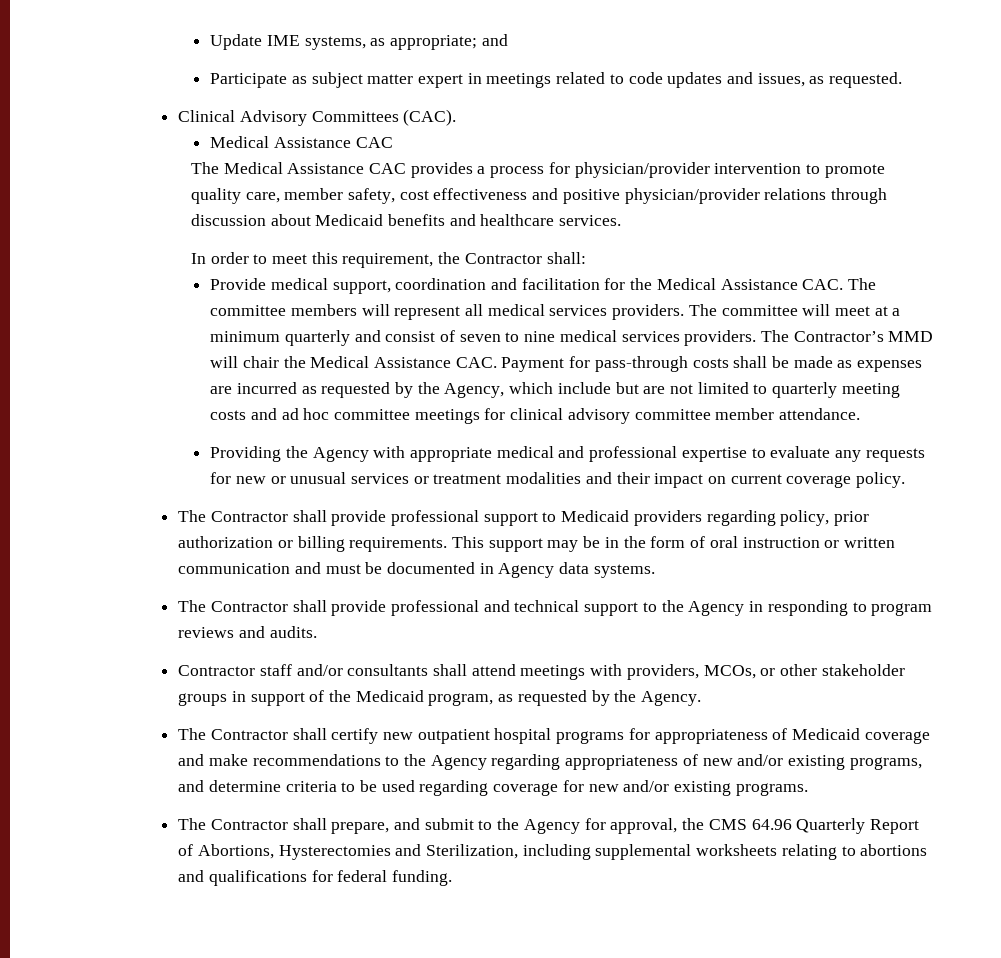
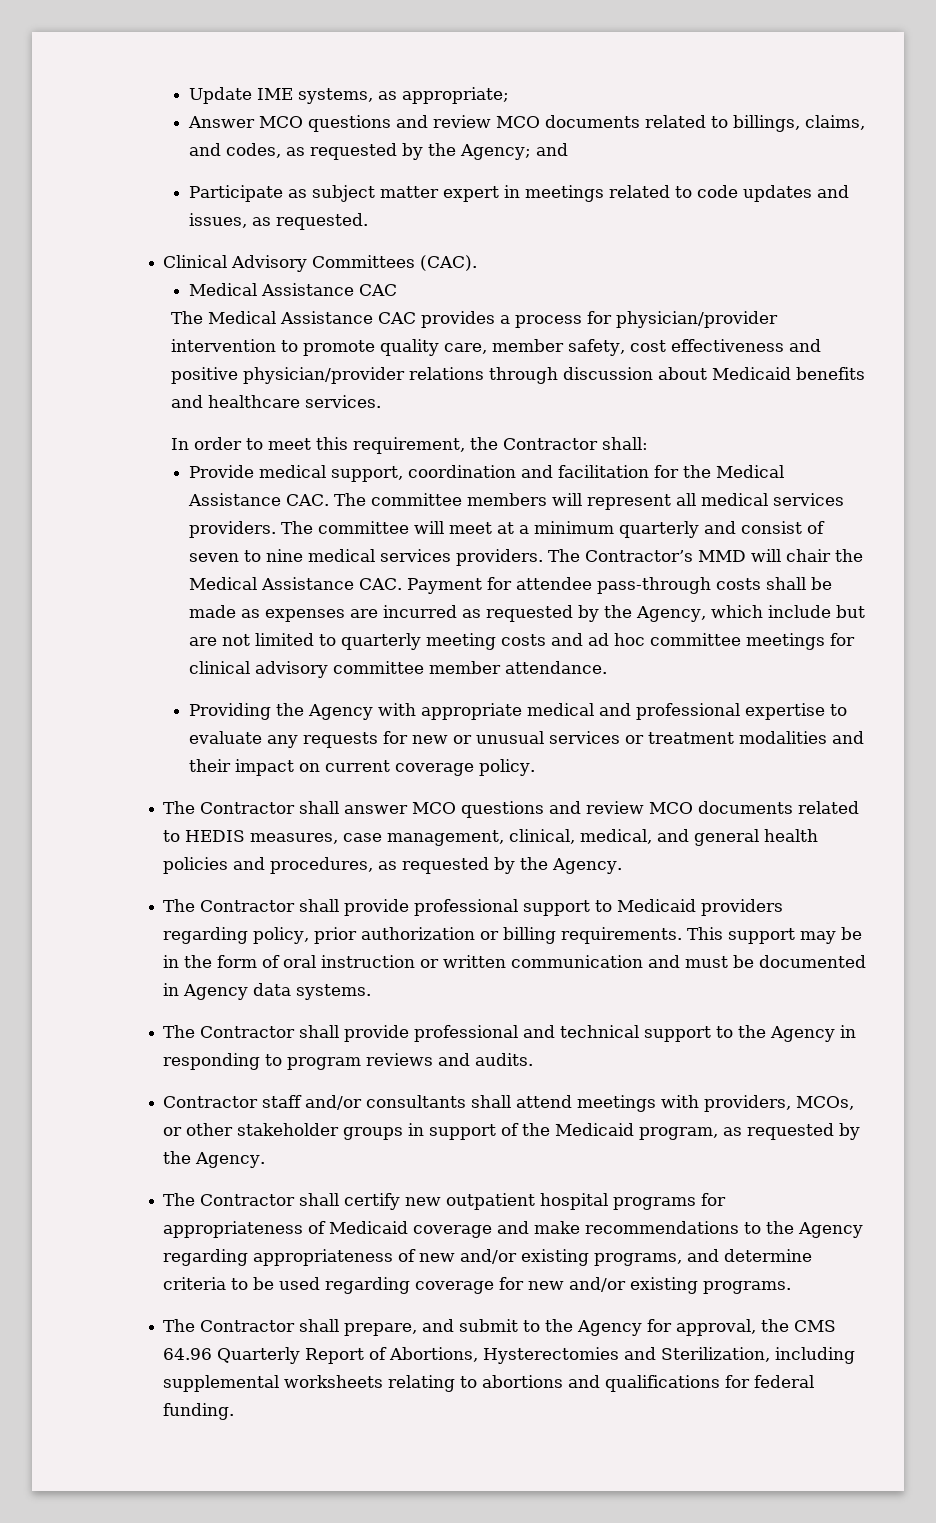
- Update IME systems, as appropriate; and
+ Update IME systems, as appropriate;
+ Answer MCO questions and review MCO documents related to billings, claims, and codes, as requested by the Agency; and
- The Contractor’s MMD will chair the Medical Assistance CAC. Payment for pass-through costs shall be made as expenses are incurred as requested by the Agency, which include but are not limited to quarterly meeting costs and ad hoc committee meetings for clinical advisory committee member attendance.
+ The Contractor’s MMD will chair the Medical Assistance CAC. Payment for attendee pass-through costs shall be made as expenses are incurred as requested by the Agency, which include but are not limited to quarterly meeting costs and ad hoc committee meetings for clinical advisory committee member attendance.
+ The Contractor shall answer MCO questions and review MCO documents related to HEDIS measures, case management, clinical, medical, and general health policies and procedures, as requested by the Agency.

